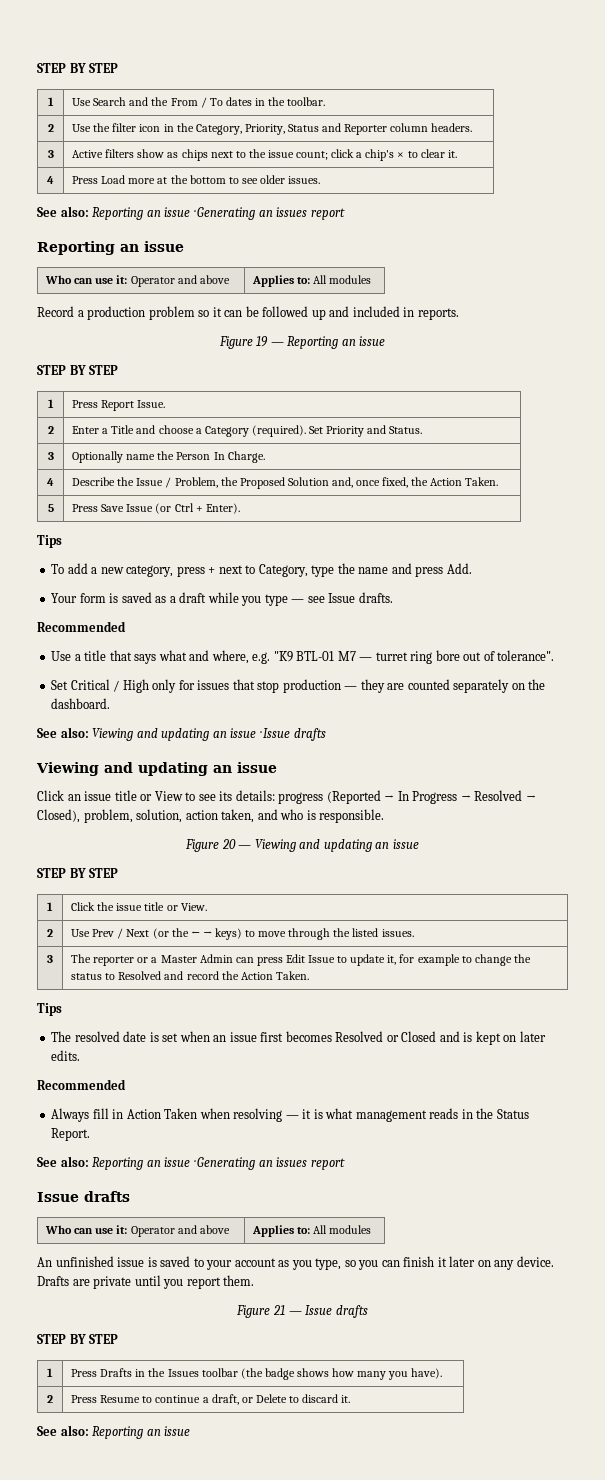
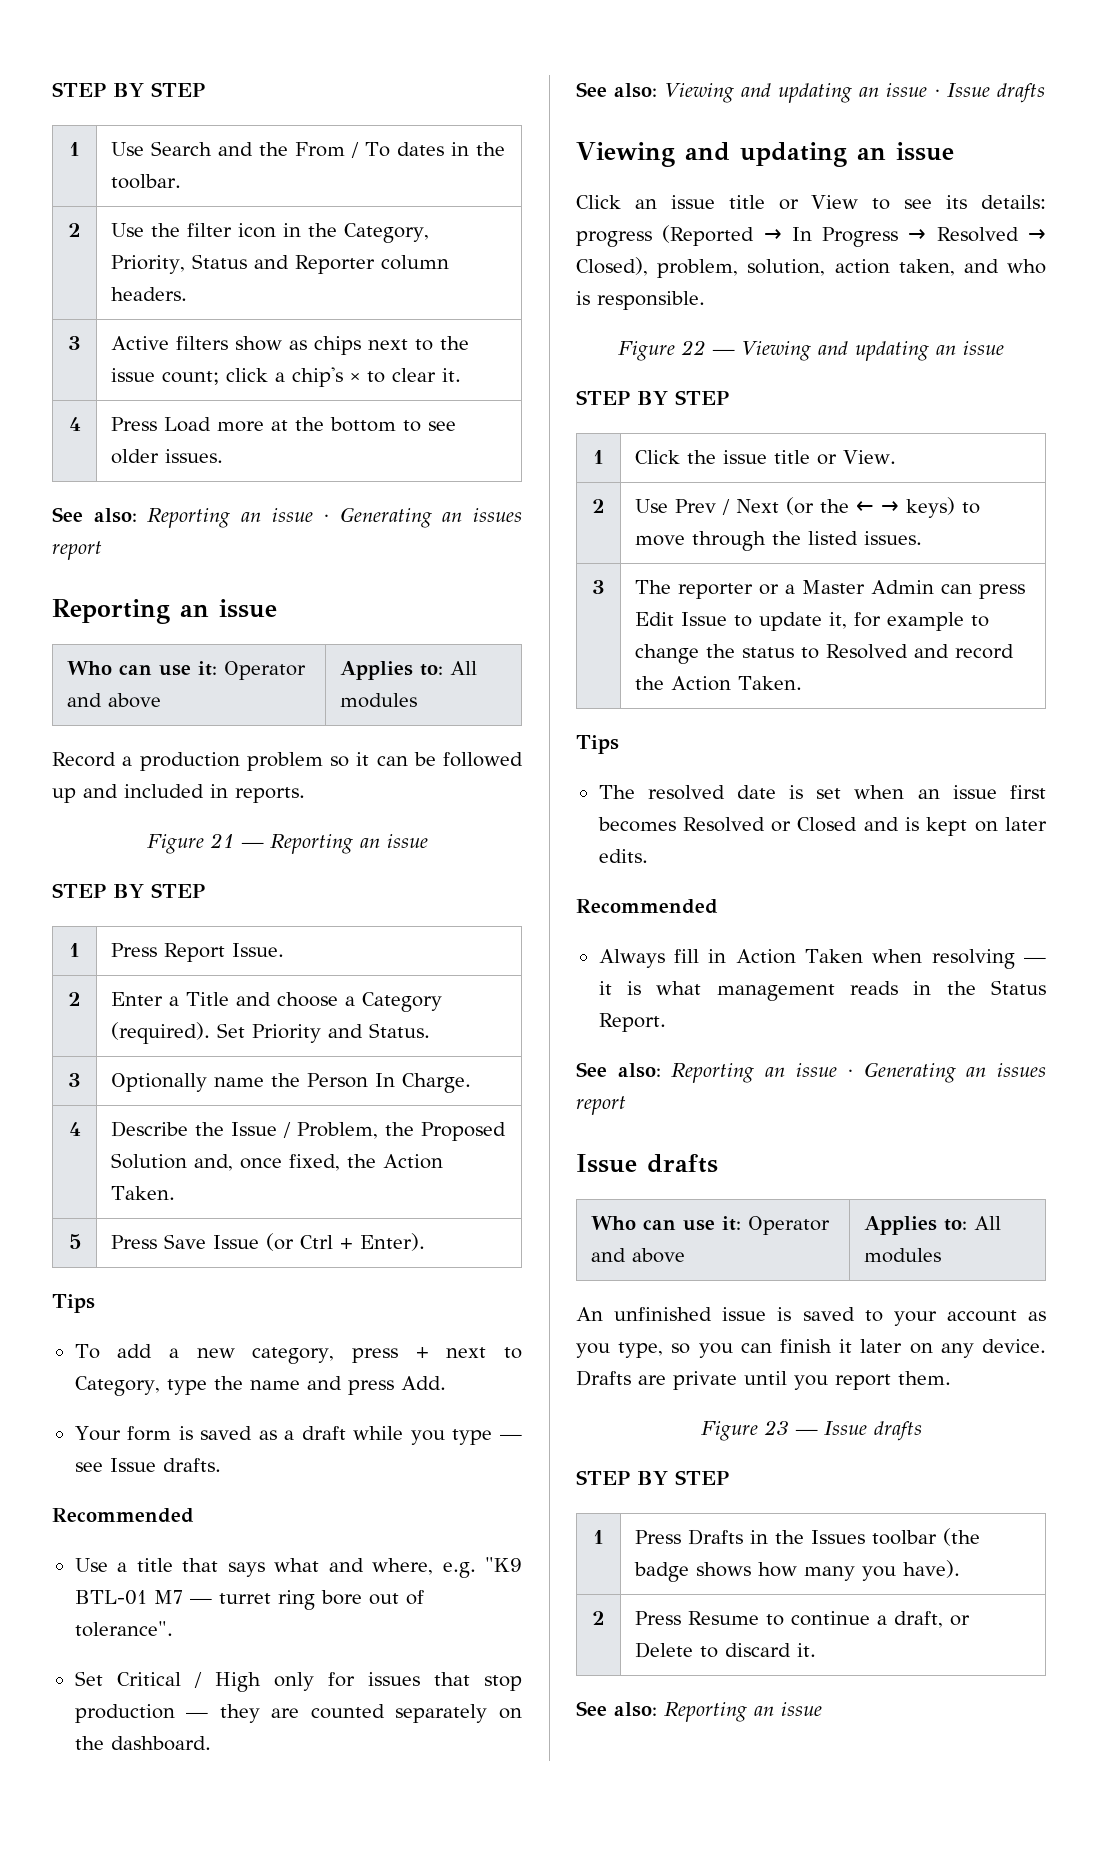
- Figure 19 — Reporting an issue
+ Figure 21 — Reporting an issue
- Figure 20 — Viewing and updating an issue
+ Figure 22 — Viewing and updating an issue
- Figure 21 — Issue drafts
+ Figure 23 — Issue drafts

